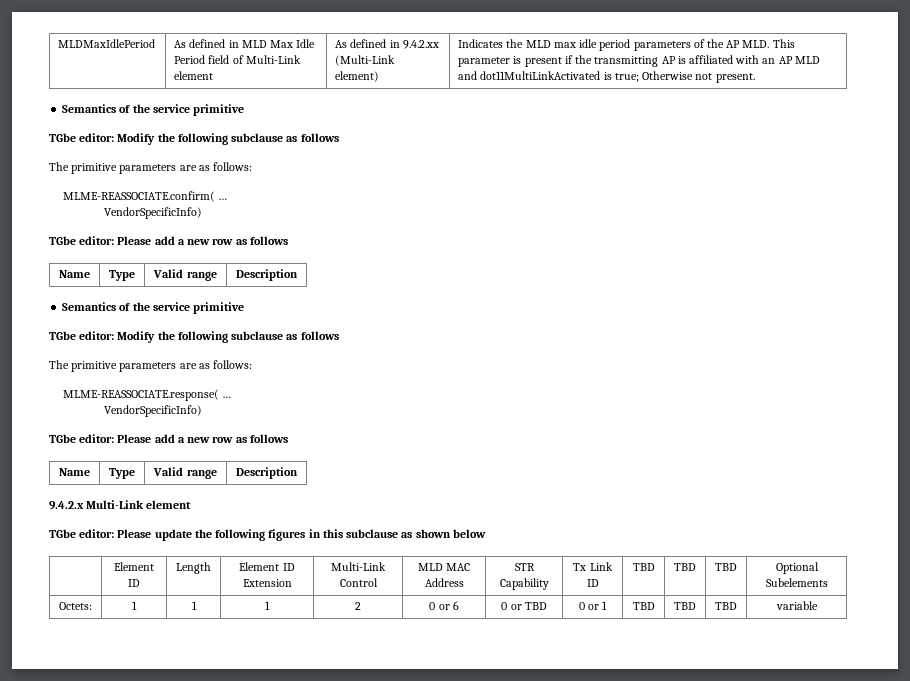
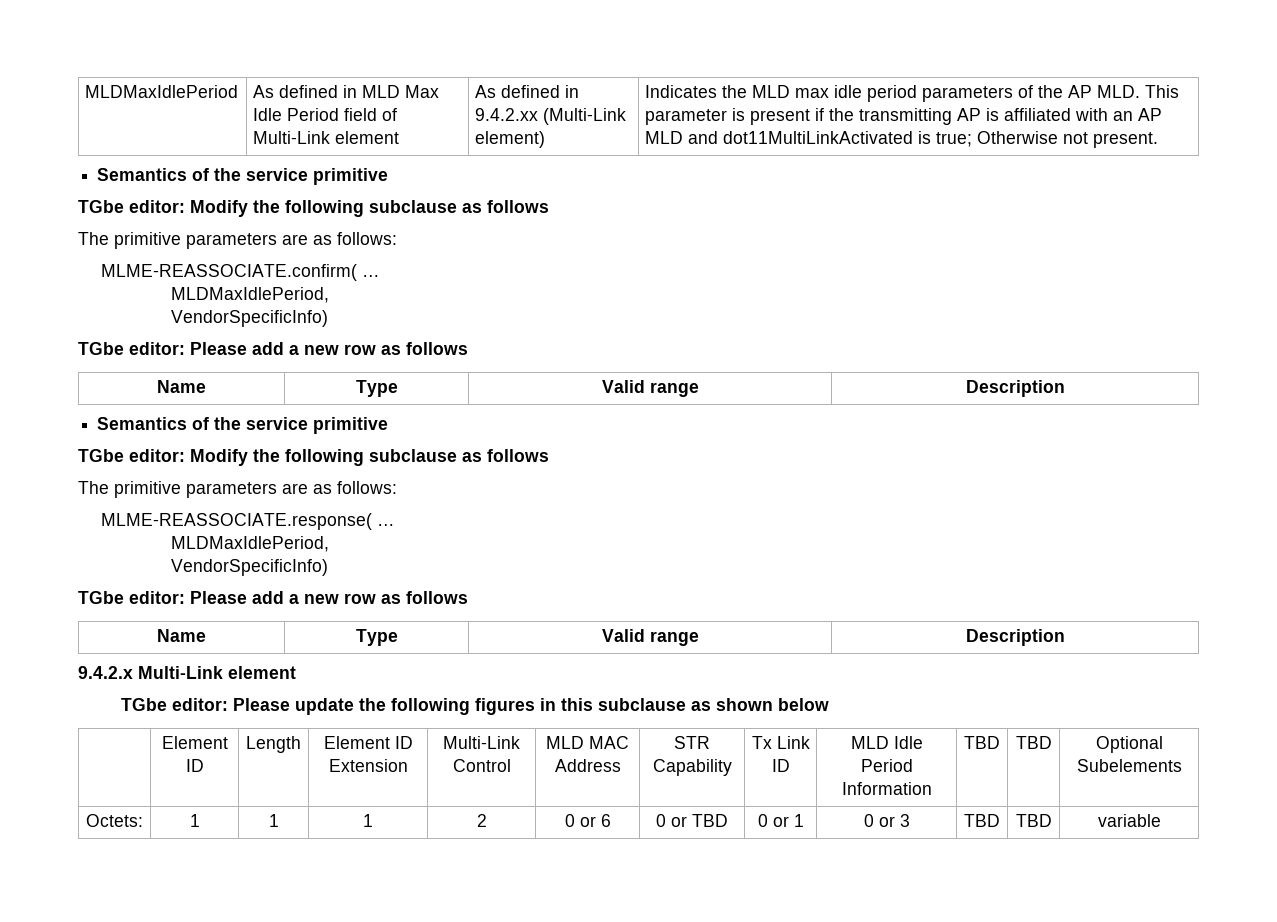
  MLME-REASSOCIATE.confirm( …
+ MLDMaxIdlePeriod,
  MLME-REASSOCIATE.response( …
+ MLDMaxIdlePeriod,
- | Element ID | Length | Element ID Extension | Multi-Link Control | MLD MAC Address | STR Capability | Tx Link ID | TBD | TBD | TBD | Optional Subelements
+ | Element ID | Length | Element ID Extension | Multi-Link Control | MLD MAC Address | STR Capability | Tx Link ID | MLD Idle Period Information | TBD | TBD | Optional Subelements
- Octets: | 1 | 1 | 1 | 2 | 0 or 6 | 0 or TBD | 0 or 1 | TBD | TBD | TBD | variable
+ Octets: | 1 | 1 | 1 | 2 | 0 or 6 | 0 or TBD | 0 or 1 | 0 or 3 | TBD | TBD | variable

